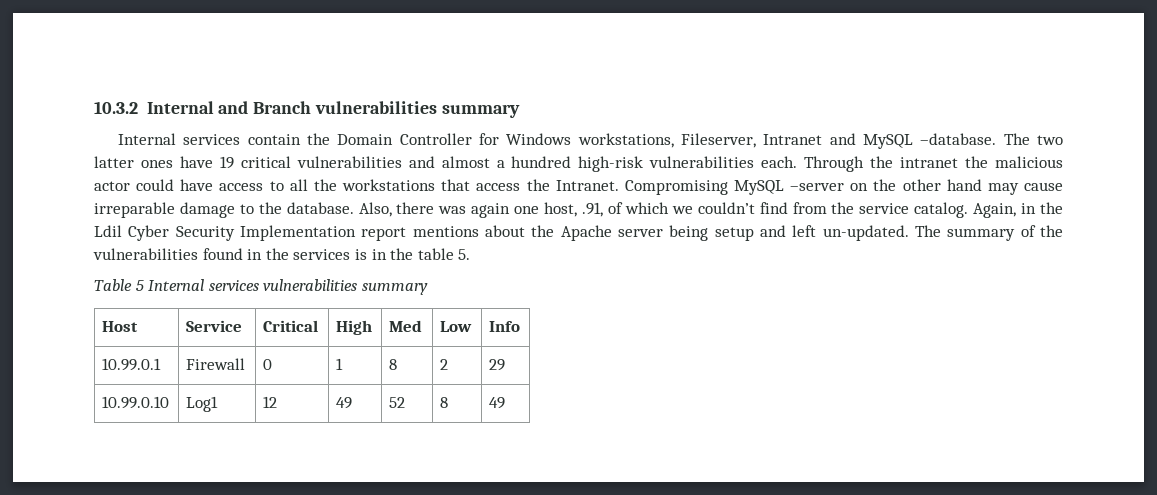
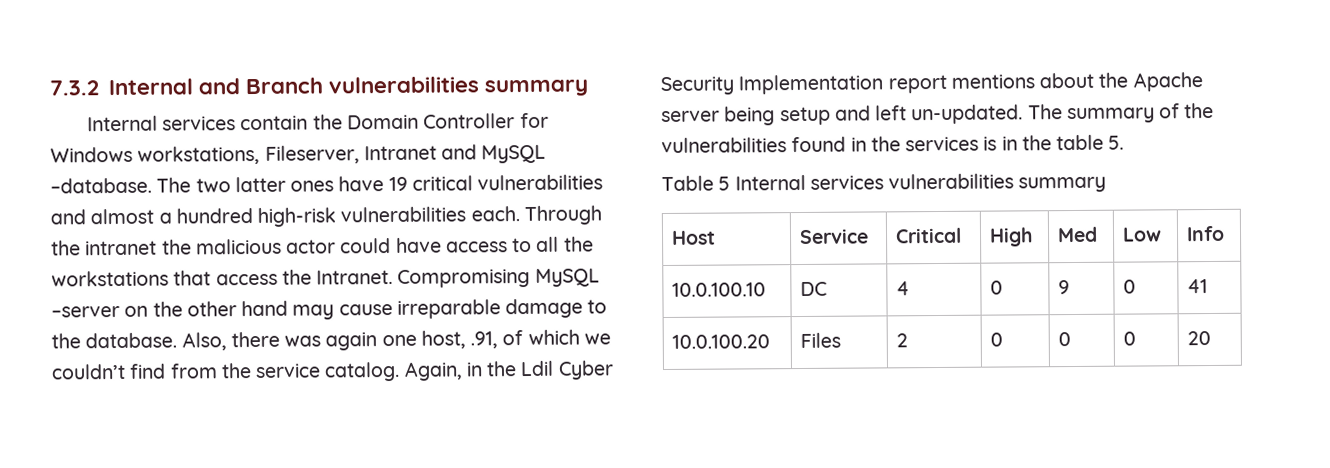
- 10.3.2 Internal and Branch vulnerabilities summary
+ 7.3.2 Internal and Branch vulnerabilities summary
- 10.99.0.1 | Firewall | 0 | 1 | 8 | 2 | 29
- 10.99.0.10 | Log1 | 12 | 49 | 52 | 8 | 49
+ 10.0.100.10 | DC | 4 | 0 | 9 | 0 | 41
+ 10.0.100.20 | Files | 2 | 0 | 0 | 0 | 20

